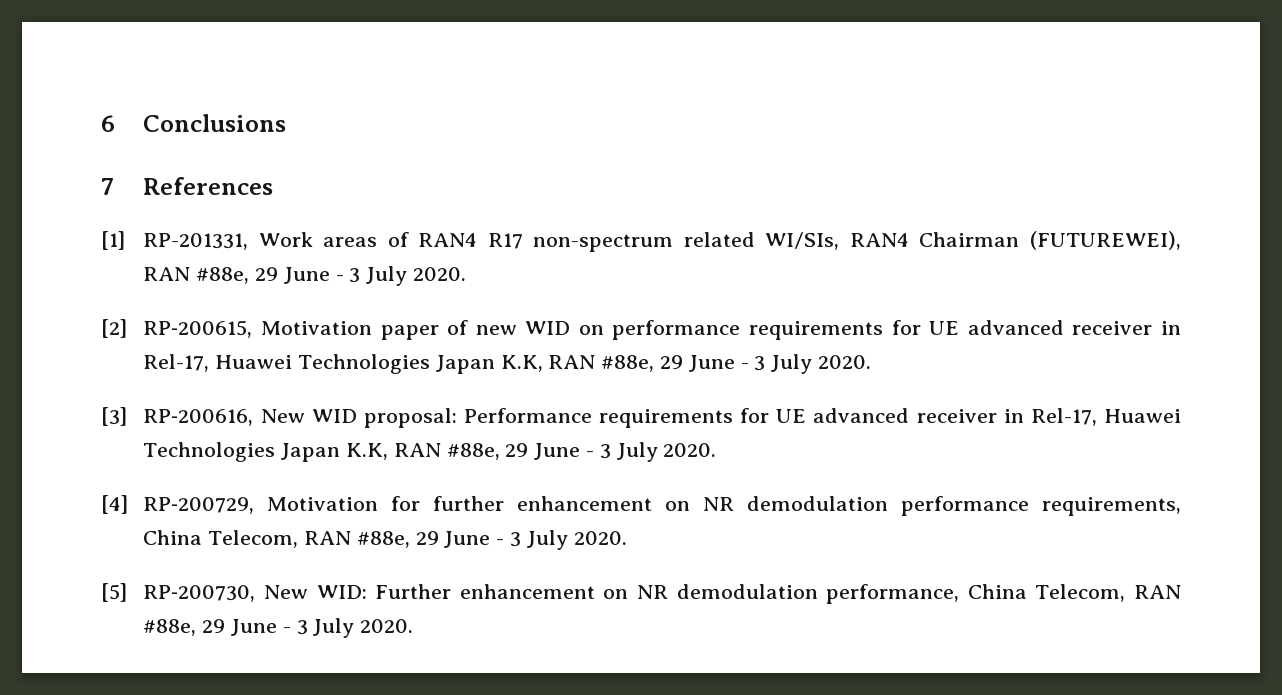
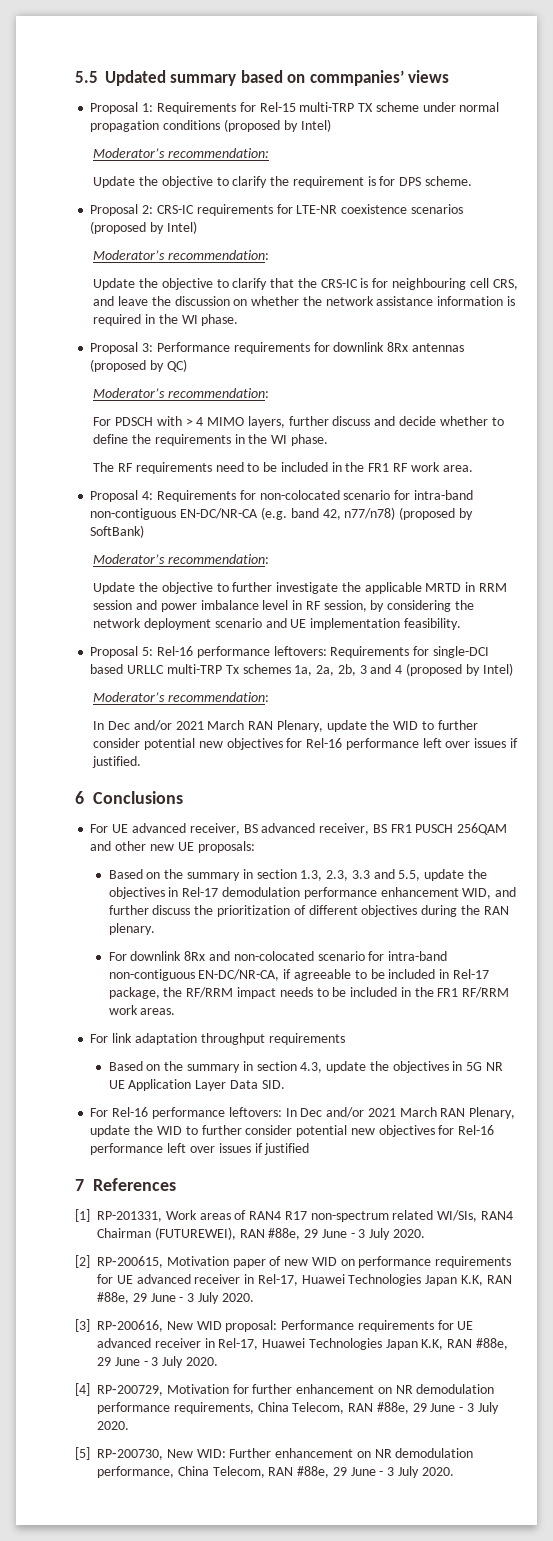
+ 5.5 Updated summary based on commpanies’ views
+ Proposal 1: Requirements for Rel-15 multi-TRP TX scheme under normal propagation conditions (proposed by Intel)
+ Moderator’s recommendation:
+ Update the objective to clarify the requirement is for DPS scheme.
+ Proposal 2: CRS-IC requirements for LTE-NR coexistence scenarios (proposed by Intel)
+ Moderator’s recommendation:
+ Update the objective to clarify that the CRS-IC is for neighbouring cell CRS, and leave the discussion on whether the network assistance information is required in the WI phase.
+ Proposal 3: Performance requirements for downlink 8Rx antennas (proposed by QC)
+ Moderator’s recommendation:
+ For PDSCH with > 4 MIMO layers, further discuss and decide whether to define the requirements in the WI phase.
+ The RF requirements need to be included in the FR1 RF work area.
+ Proposal 4: Requirements for non-colocated scenario for intra-band non-contiguous EN-DC/NR-CA (e.g. band 42, n77/n78) (proposed by SoftBank)
+ Moderator’s recommendation:
+ Update the objective to further investigate the applicable MRTD in RRM session and power imbalance level in RF session, by considering the network deployment scenario and UE implementation feasibility.
+ Proposal 5: Rel-16 performance leftovers: Requirements for single-DCI based URLLC multi-TRP Tx schemes 1a, 2a, 2b, 3 and 4 (proposed by Intel)
+ Moderator’s recommendation:
+ In Dec and/or 2021 March RAN Plenary, update the WID to further consider potential new objectives for Rel-16 performance left over issues if justified.
  6 Conclusions
+ For UE advanced receiver, BS advanced receiver, BS FR1 PUSCH 256QAM and other new UE proposals:
+ Based on the summary in section 1.3, 2.3, 3.3 and 5.5, update the objectives in Rel-17 demodulation performance enhancement WID, and further discuss the prioritization of different objectives during the RAN plenary.
+ For downlink 8Rx and non-colocated scenario for intra-band non-contiguous EN-DC/NR-CA, if agreeable to be included in Rel-17 package, the RF/RRM impact needs to be included in the FR1 RF/RRM work areas.
+ For link adaptation throughput requirements
+ Based on the summary in section 4.3, update the objectives in 5G NR UE Application Layer Data SID.
+ For Rel-16 performance leftovers: In Dec and/or 2021 March RAN Plenary, update the WID to further consider potential new objectives for Rel-16 performance left over issues if justified

